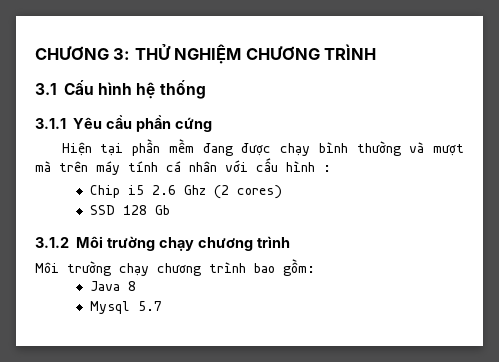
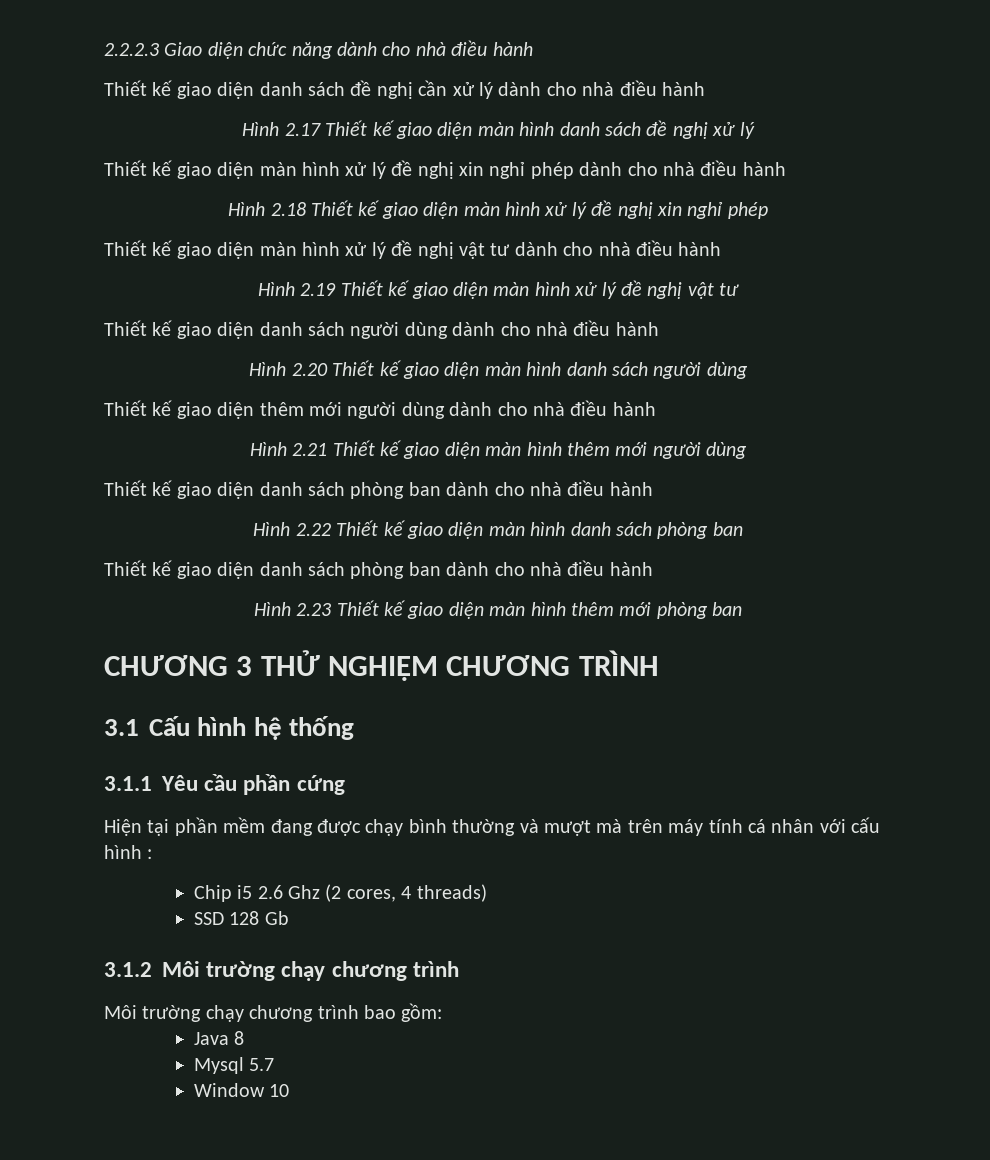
- CHƯƠNG 3: THỬ NGHIỆM CHƯƠNG TRÌNH
+ 2.2.2.3 Giao diện chức năng dành cho nhà điều hành
+ Thiết kế giao diện danh sách đề nghị cần xử lý dành cho nhà điều hành
+ Hình 2.17 Thiết kế giao diện màn hình danh sách đề nghị xử lý
+ Thiết kế giao diện màn hình xử lý đề nghị xin nghỉ phép dành cho nhà điều hành
+ Hình 2.18 Thiết kế giao diện màn hình xử lý đề nghị xin nghỉ phép
+ Thiết kế giao diện màn hình xử lý đề nghị vật tư dành cho nhà điều hành
+ Hình 2.19 Thiết kế giao diện màn hình xử lý đề nghị vật tư
+ Thiết kế giao diện danh sách người dùng dành cho nhà điều hành
+ Hình 2.20 Thiết kế giao diện màn hình danh sách người dùng
+ Thiết kế giao diện thêm mới người dùng dành cho nhà điều hành
+ Hình 2.21 Thiết kế giao diện màn hình thêm mới người dùng
+ Thiết kế giao diện danh sách phòng ban dành cho nhà điều hành
+ Hình 2.22 Thiết kế giao diện màn hình danh sách phòng ban
+ Thiết kế giao diện danh sách phòng ban dành cho nhà điều hành
+ Hình 2.23 Thiết kế giao diện màn hình thêm mới phòng ban
+ CHƯƠNG 3 THỬ NGHIỆM CHƯƠNG TRÌNH
- Chip i5 2.6 Ghz (2 cores)
+ Chip i5 2.6 Ghz (2 cores, 4 threads)
+ Window 10

